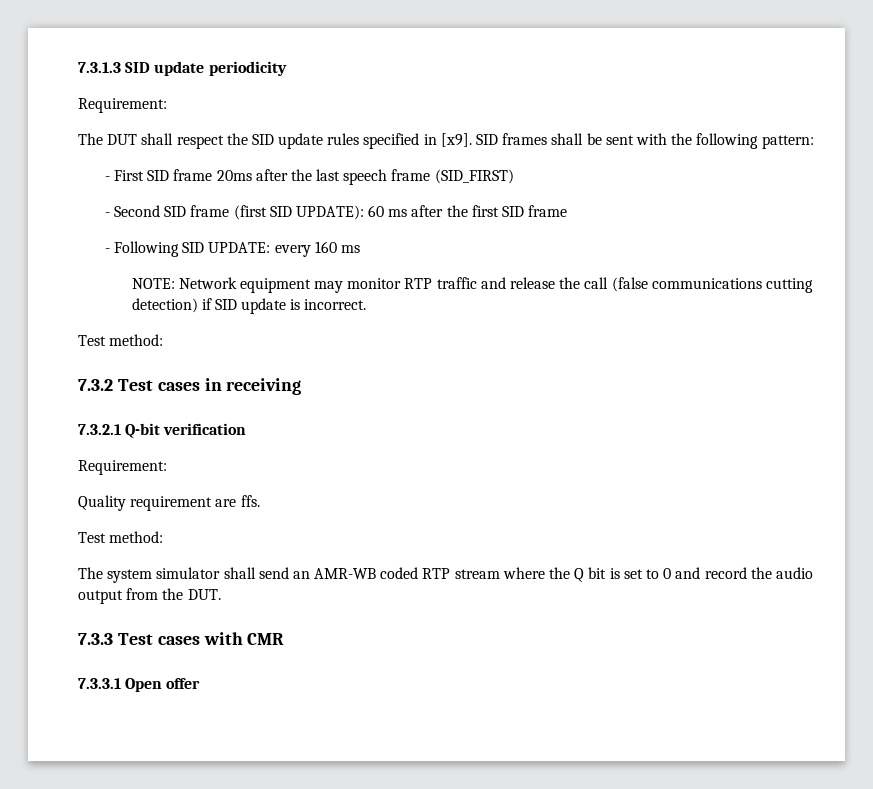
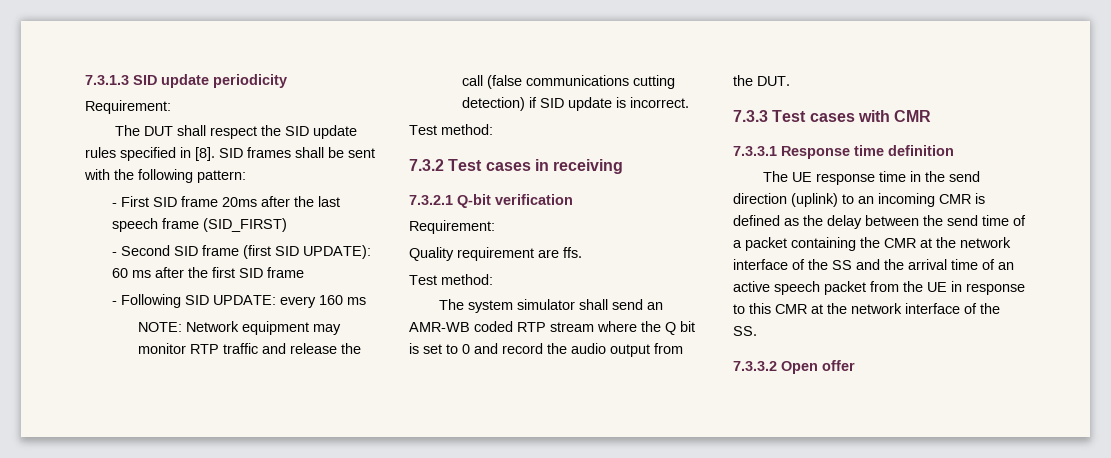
- The DUT shall respect the SID update rules specified in [x9].
+ The DUT shall respect the SID update rules specified in [8].
- 7.3.3.1 Open offer
+ 7.3.3.1 Response time definition
+ The UE response time in the send direction (uplink) to an incoming CMR is defined as the delay between the send time of a packet containing the CMR at the network interface of the SS and the arrival time of an active speech packet from the UE in response to this CMR at the network interface of the SS.
+ 7.3.3.2 Open offer

